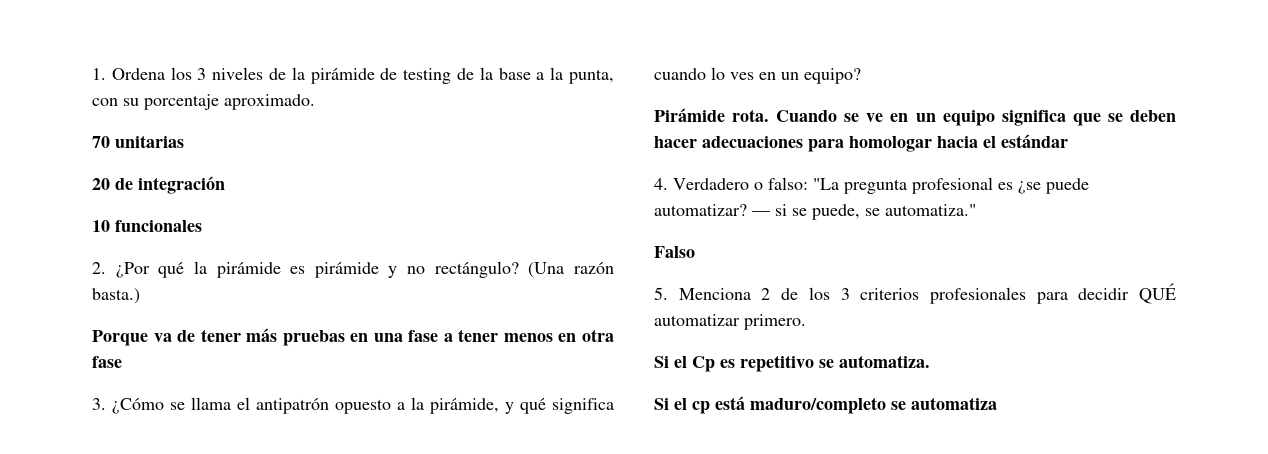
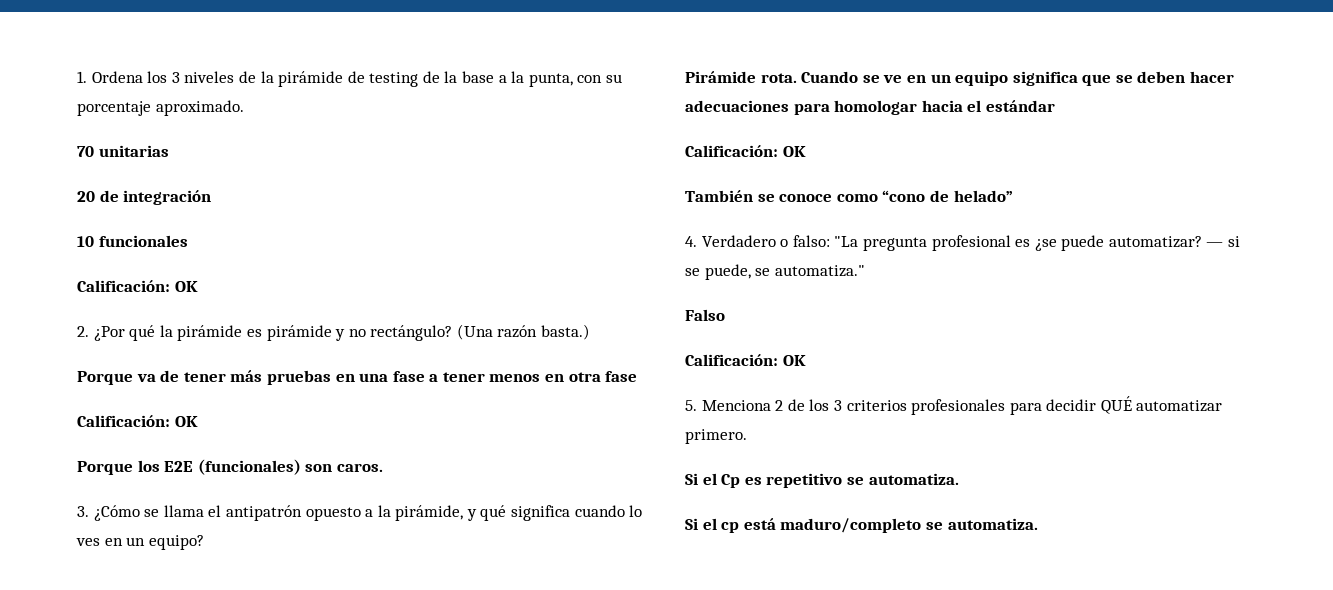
  10 funcionales
+ Calificación: OK
  Porque va de tener más pruebas en una fase a tener menos en otra fase
+ Calificación: OK
+ Porque los E2E (funcionales) son caros.
  Cuando se ve en un equipo significa que se deben hacer adecuaciones para homologar hacia el estándar
+ Calificación: OK
+ También se conoce como “cono de helado”
  Falso
+ Calificación: OK
- Si el cp está maduro/completo se automatiza
+ Si el cp está maduro/completo se automatiza.

